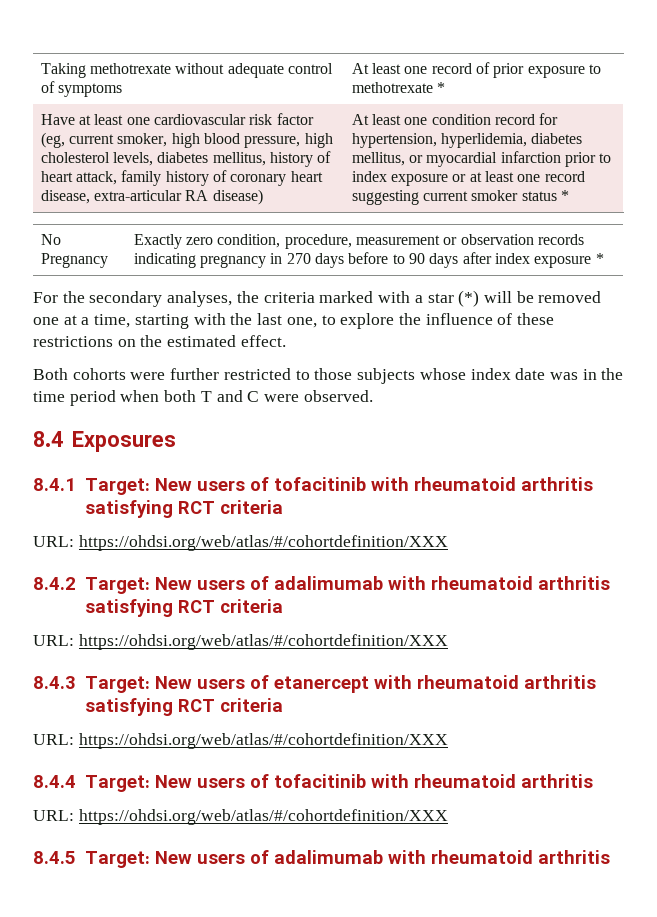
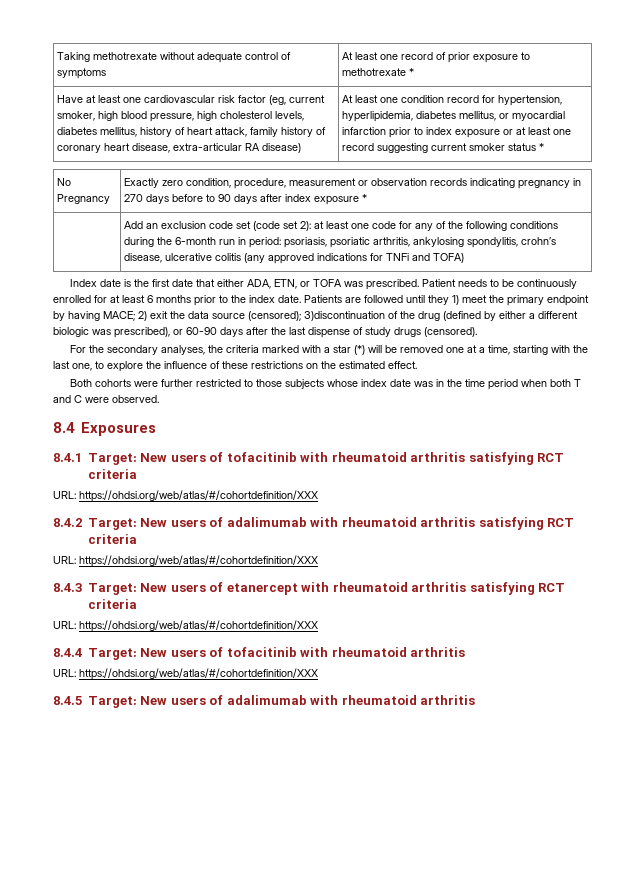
- At least one condition record for hypertension, hyperlidemia, diabetes mellitus, or myocardial infarction prior to index exposure or at least one record suggesting current smoker status *
+ At least one condition record for hypertension, hyperlipidemia, diabetes mellitus, or myocardial infarction prior to index exposure or at least one record suggesting current smoker status *
+ | Add an exclusion code set (code set 2): at least one code for any of the following conditions during the 6-month run in period: psoriasis, psoriatic arthritis, ankylosing spondylitis, crohn’s disease, ulcerative colitis (any approved indications for TNFi and TOFA)
+ Index date is the first date that either ADA, ETN, or TOFA was prescribed. Patient needs to be continuously enrolled for at least 6 months prior to the index date. Patients are followed until they 1) meet the primary endpoint by having MACE; 2) exit the data source (censored); 3)discontinuation of the drug (defined by either a different biologic was prescribed), or 60-90 days after the last dispense of study drugs (censored).

